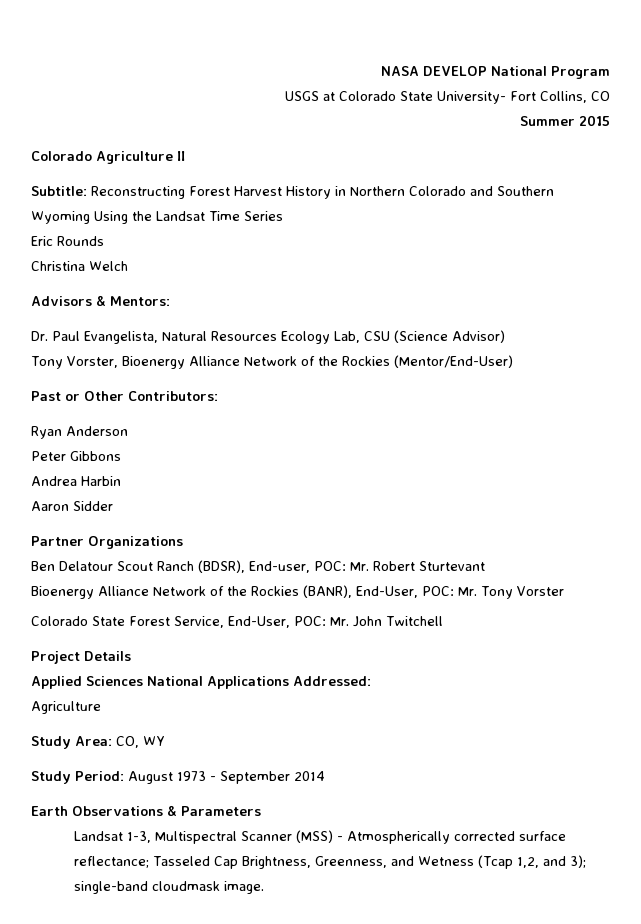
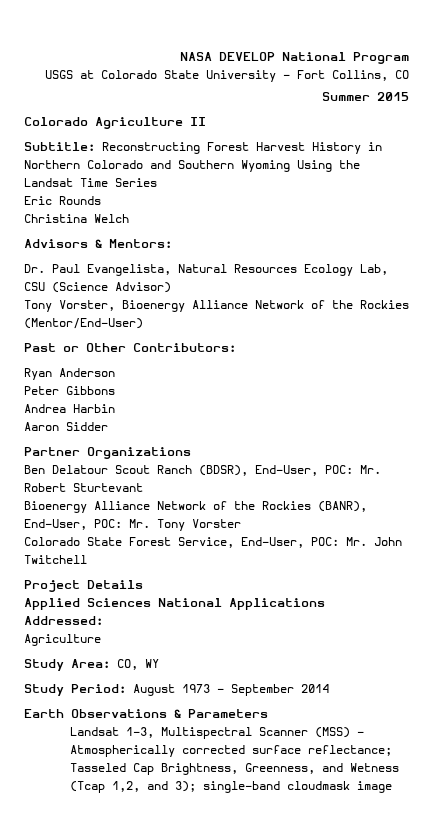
- USGS at Colorado State University- Fort Collins, CO
+ USGS at Colorado State University - Fort Collins, CO
- Ben Delatour Scout Ranch (BDSR), End-user, POC: Mr. Robert Sturtevant
+ Ben Delatour Scout Ranch (BDSR), End-User, POC: Mr. Robert Sturtevant
- Landsat 1-3, Multispectral Scanner (MSS) - Atmospherically corrected surface reflectance; Tasseled Cap Brightness, Greenness, and Wetness (Tcap 1,2, and 3); single-band cloudmask image.
+ Landsat 1-3, Multispectral Scanner (MSS) - Atmospherically corrected surface reflectance; Tasseled Cap Brightness, Greenness, and Wetness (Tcap 1,2, and 3); single-band cloudmask image

